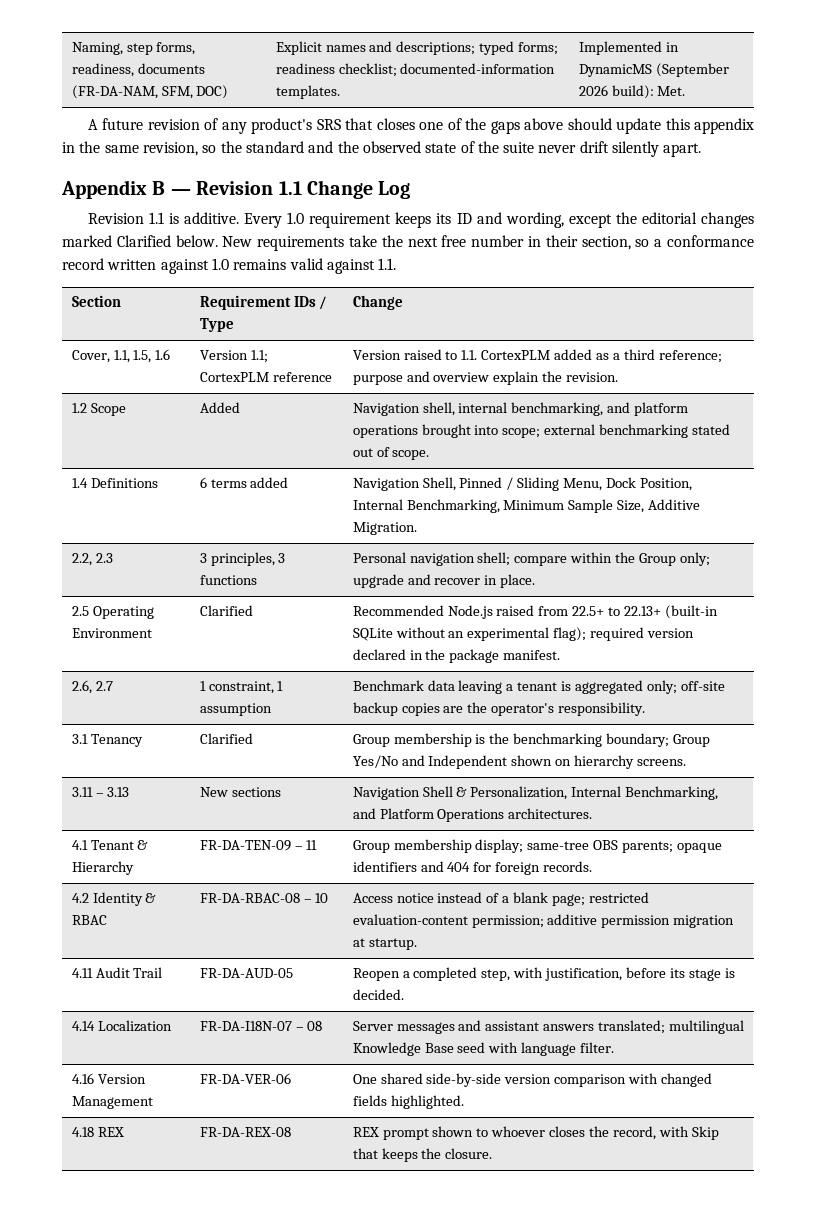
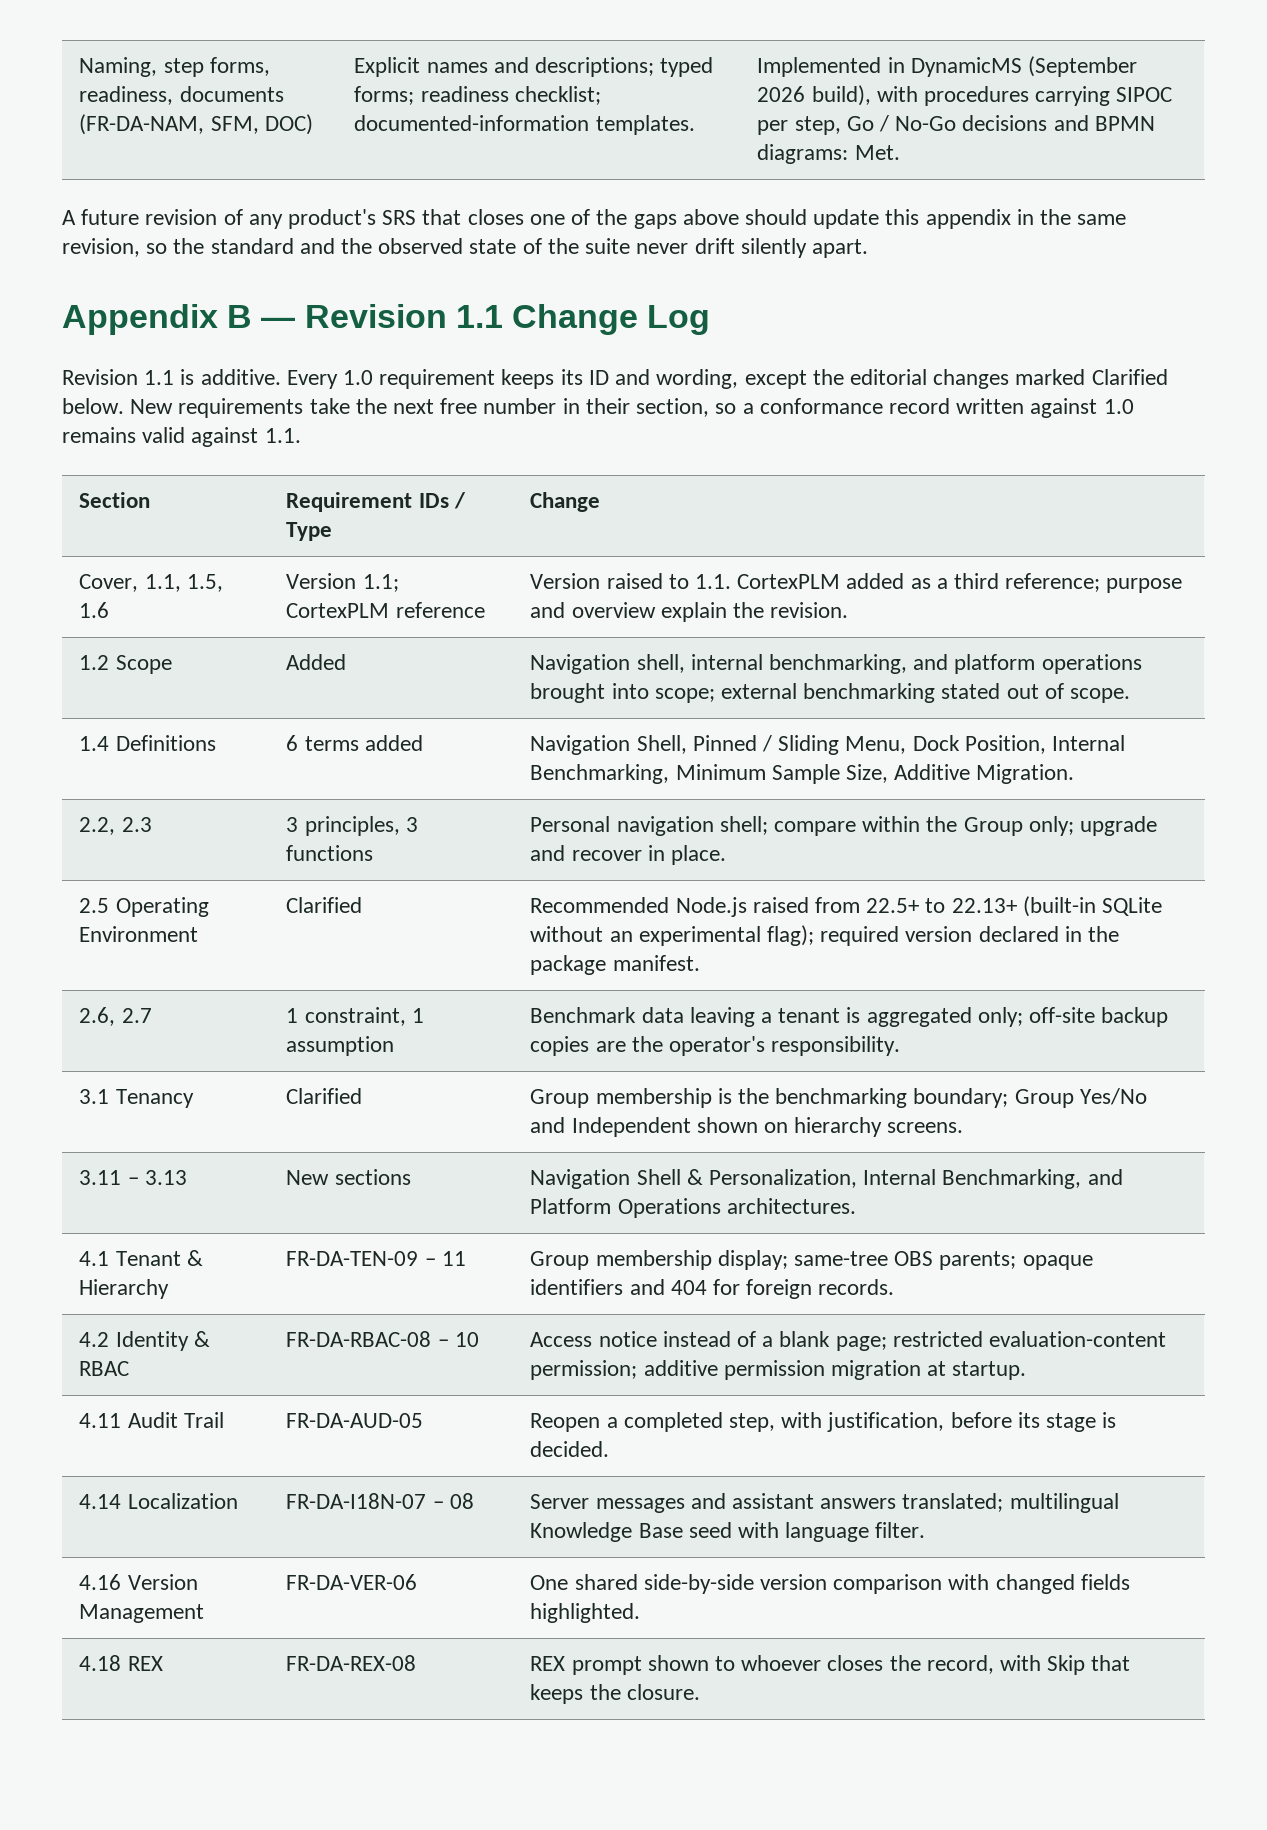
- Naming, step forms, readiness, documents (FR-DA-NAM, SFM, DOC) | Explicit names and descriptions; typed forms; readiness checklist; documented-information templates. | Implemented in DynamicMS (September 2026 build): Met.
+ Naming, step forms, readiness, documents (FR-DA-NAM, SFM, DOC) | Explicit names and descriptions; typed forms; readiness checklist; documented-information templates. | Implemented in DynamicMS (September 2026 build), with procedures carrying SIPOC per step, Go / No-Go decisions and BPMN diagrams: Met.

